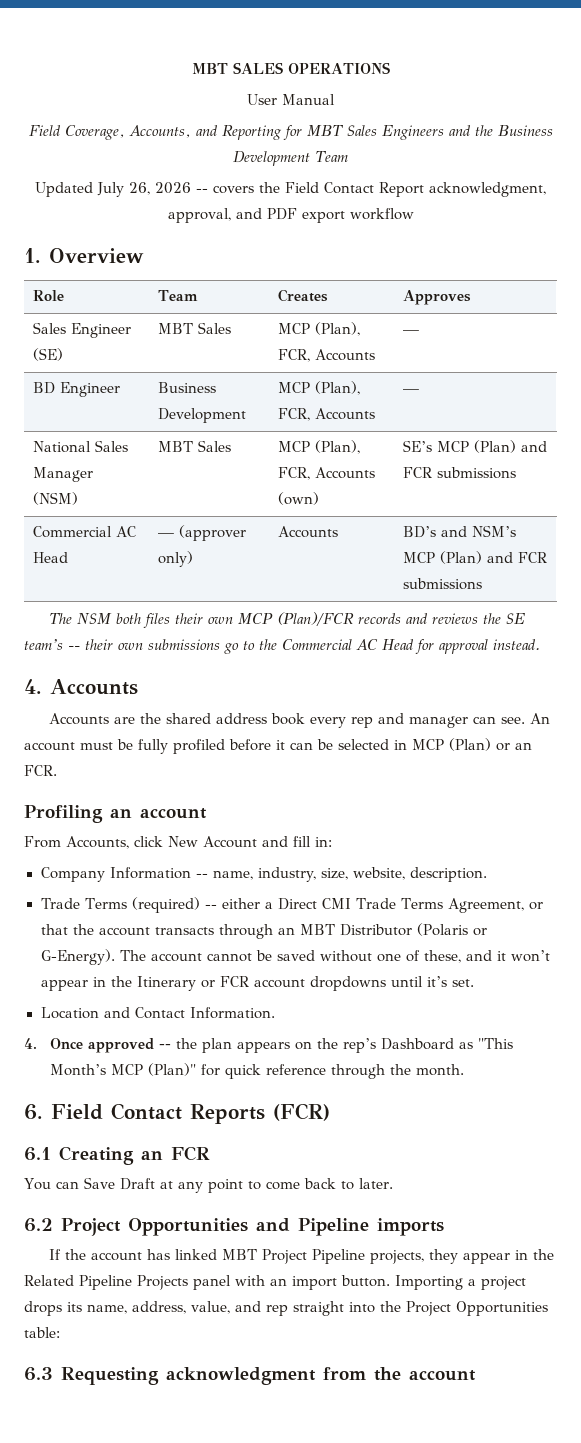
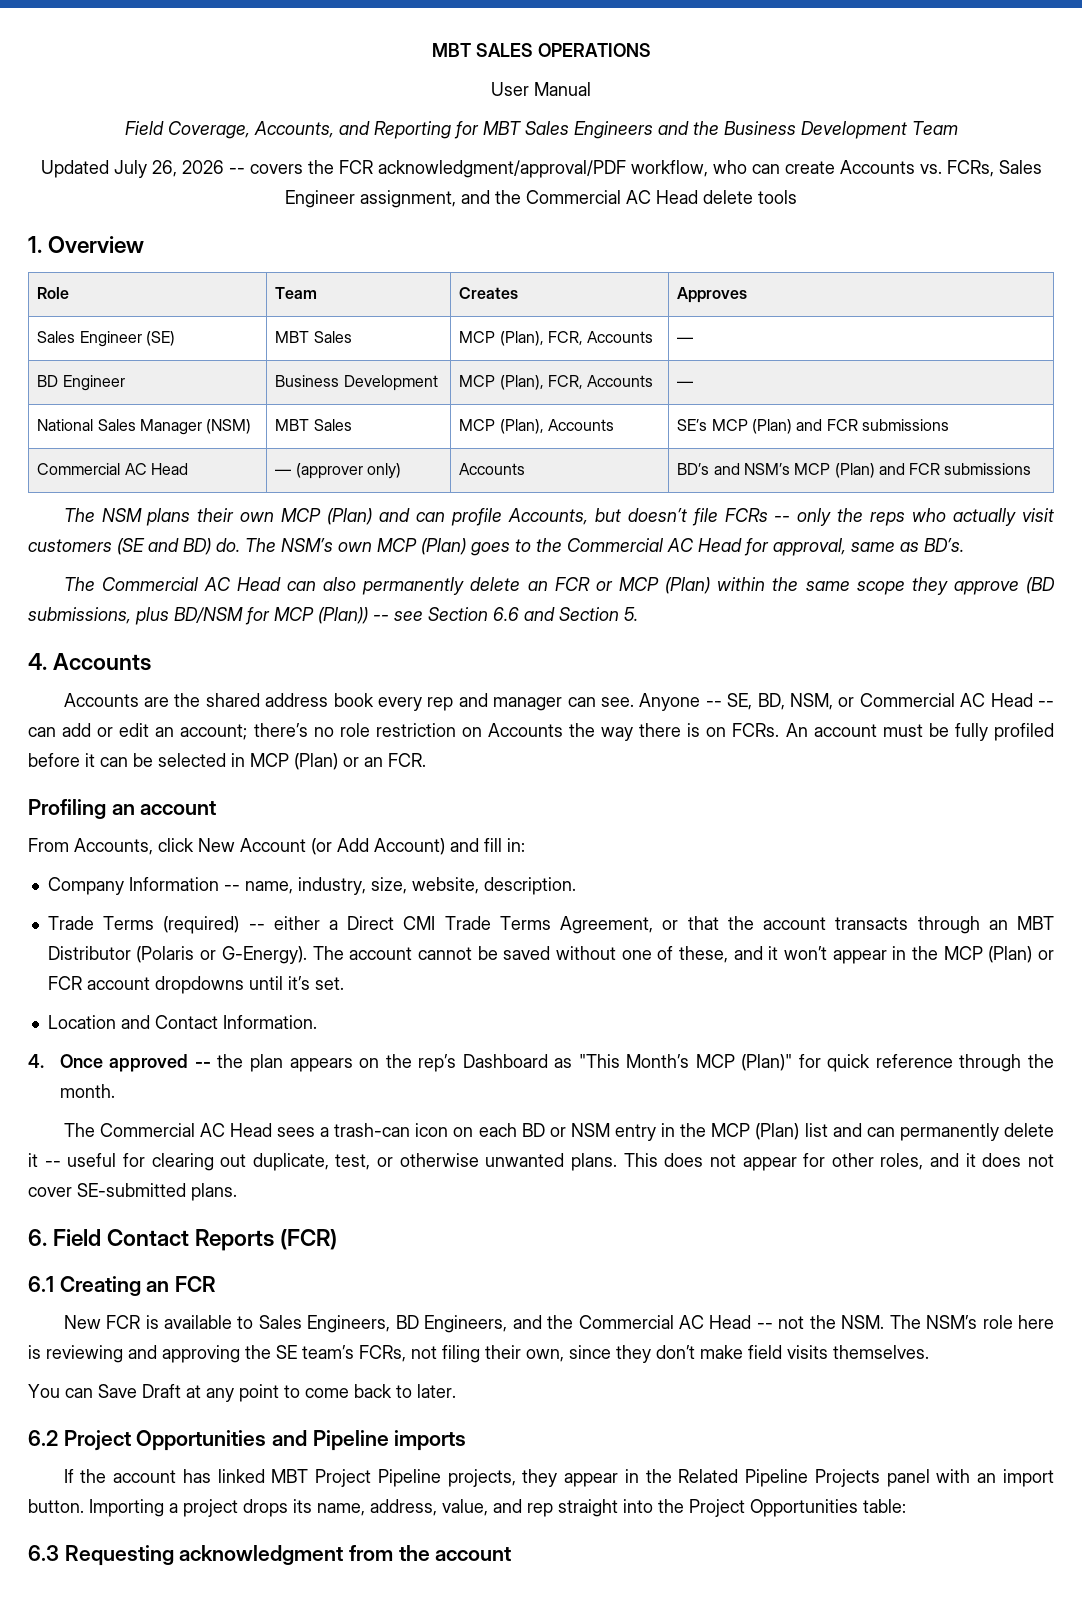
- Updated July 26, 2026 -- covers the Field Contact Report acknowledgment, approval, and PDF export workflow
+ Updated July 26, 2026 -- covers the FCR acknowledgment/approval/PDF workflow, who can create Accounts vs. FCRs, Sales Engineer assignment, and the Commercial AC Head delete tools
- National Sales Manager (NSM) | MBT Sales | MCP (Plan), FCR, Accounts (own) | SE’s MCP (Plan) and FCR submissions
+ National Sales Manager (NSM) | MBT Sales | MCP (Plan), Accounts | SE’s MCP (Plan) and FCR submissions
- The NSM both files their own MCP (Plan)/FCR records and reviews the SE team’s -- their own submissions go to the Commercial AC Head for approval instead.
+ The NSM plans their own MCP (Plan) and can profile Accounts, but doesn’t file FCRs -- only the reps who actually visit customers (SE and BD) do. The NSM’s own MCP (Plan) goes to the Commercial AC Head for approval, same as BD’s.
+ The Commercial AC Head can also permanently delete an FCR or MCP (Plan) within the same scope they approve (BD submissions, plus BD/NSM for MCP (Plan)) -- see Section 6.6 and Section 5.
+ Anyone -- SE, BD, NSM, or Commercial AC Head -- can add or edit an account; there’s no role restriction on Accounts the way there is on FCRs.
- From Accounts, click New Account and fill in:
+ From Accounts, click New Account (or Add Account) and fill in:
- The account cannot be saved without one of these, and it won’t appear in the Itinerary or FCR account dropdowns until it’s set.
+ The account cannot be saved without one of these, and it won’t appear in the MCP (Plan) or FCR account dropdowns until it’s set.
+ The Commercial AC Head sees a trash-can icon on each BD or NSM entry in the MCP (Plan) list and can permanently delete it -- useful for clearing out duplicate, test, or otherwise unwanted plans. This does not appear for other roles, and it does not cover SE-submitted plans.
+ New FCR is available to Sales Engineers, BD Engineers, and the Commercial AC Head -- not the NSM. The NSM’s role here is reviewing and approving the SE team’s FCRs, not filing their own, since they don’t make field visits themselves.

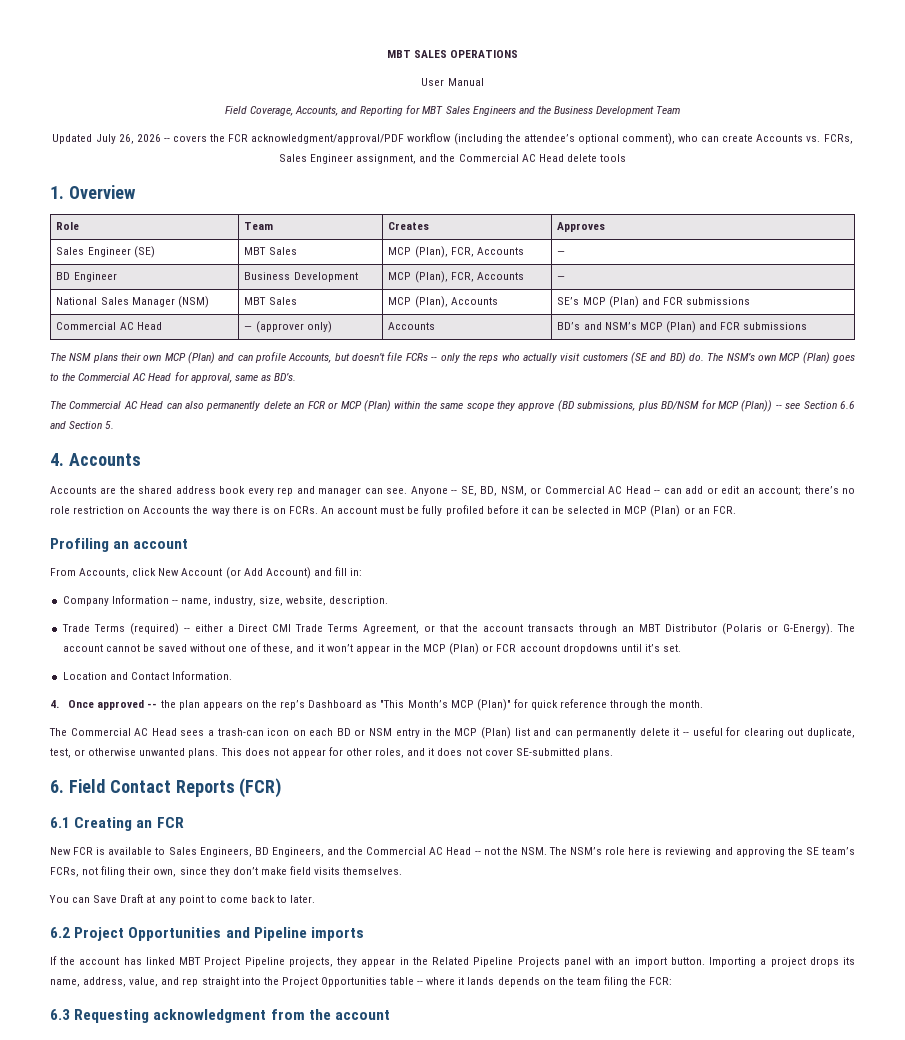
- Updated July 26, 2026 -- covers the FCR acknowledgment/approval/PDF workflow, who can create Accounts vs. FCRs, Sales Engineer assignment, and the Commercial AC Head delete tools
+ Updated July 26, 2026 -- covers the FCR acknowledgment/approval/PDF workflow (including the attendee’s optional comment), who can create Accounts vs. FCRs, Sales Engineer assignment, and the Commercial AC Head delete tools
- Importing a project drops its name, address, value, and rep straight into the Project Opportunities table:
+ Importing a project drops its name, address, value, and rep straight into the Project Opportunities table -- where it lands depends on the team filing the FCR:

